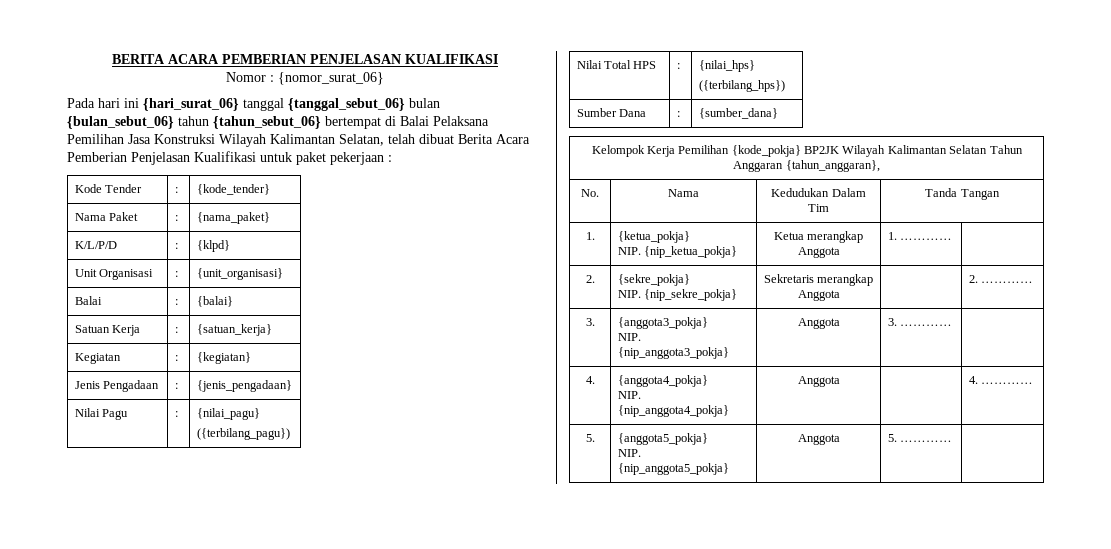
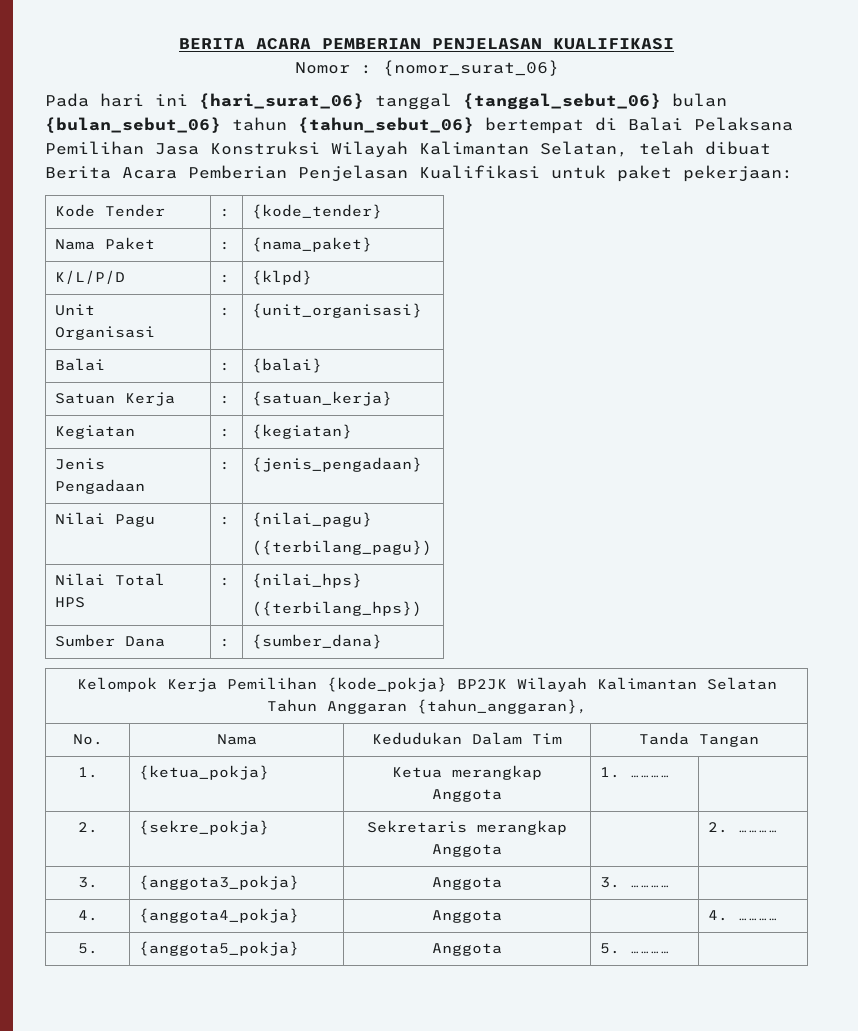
- Pada hari ini {hari_surat_06} tanggal {tanggal_sebut_06} bulan {bulan_sebut_06} tahun {tahun_sebut_06} bertempat di Balai Pelaksana Pemilihan Jasa Konstruksi Wilayah Kalimantan Selatan, telah dibuat Berita Acara Pemberian Penjelasan Kualifikasi untuk paket pekerjaan :
+ Pada hari ini {hari_surat_06} tanggal {tanggal_sebut_06} bulan {bulan_sebut_06} tahun {tahun_sebut_06} bertempat di Balai Pelaksana Pemilihan Jasa Konstruksi Wilayah Kalimantan Selatan, telah dibuat Berita Acara Pemberian Penjelasan Kualifikasi untuk paket pekerjaan:
- 1. | {ketua_pokja}
- NIP. {nip_ketua_pokja} | Ketua merangkap Anggota | 1. ………… |
+ 1. | {ketua_pokja} | Ketua merangkap Anggota | 1. ………… |
- 2. | {sekre_pokja}
- NIP. {nip_sekre_pokja} | Sekretaris merangkap Anggota | | 2. …………
+ 2. | {sekre_pokja} | Sekretaris merangkap Anggota | | 2. …………
- 3. | {anggota3_pokja}
- NIP. {nip_anggota3_pokja} | Anggota | 3. ………… |
+ 3. | {anggota3_pokja} | Anggota | 3. ………… |
- 4. | {anggota4_pokja}
- NIP. {nip_anggota4_pokja} | Anggota | | 4. …………
+ 4. | {anggota4_pokja} | Anggota | | 4. …………
- 5. | {anggota5_pokja}
- NIP. {nip_anggota5_pokja} | Anggota | 5. ………… |
+ 5. | {anggota5_pokja} | Anggota | 5. ………… |

